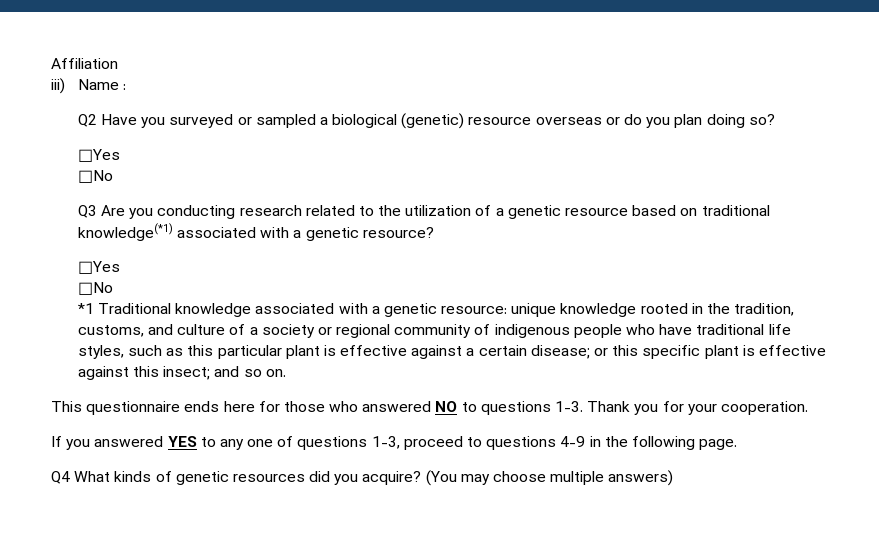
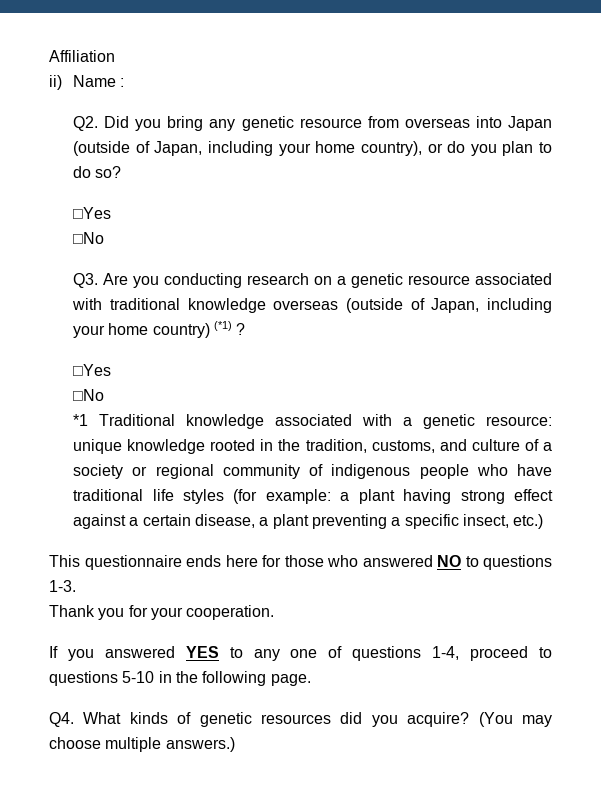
- iii) Name :
+ ii) Name :
- Q2 Have you surveyed or sampled a biological (genetic) resource overseas or do you plan doing so?
+ Q2. Did you bring any genetic resource from overseas into Japan (outside of Japan, including your home country), or do you plan to do so?
- Q3 Are you conducting research related to the utilization of a genetic resource based on traditional knowledge(*1) associated with a genetic resource?
+ Q3. Are you conducting research on a genetic resource associated with traditional knowledge overseas (outside of Japan, including your home country) (*1) ?
- *1 Traditional knowledge associated with a genetic resource: unique knowledge rooted in the tradition, customs, and culture of a society or regional community of indigenous people who have traditional life styles, such as this particular plant is effective against a certain disease; or this specific plant is effective against this insect; and so on.
+ *1 Traditional knowledge associated with a genetic resource: unique knowledge rooted in the tradition, customs, and culture of a society or regional community of indigenous people who have traditional life styles (for example: a plant having strong effect against a certain disease, a plant preventing a specific insect, etc.)
- This questionnaire ends here for those who answered NO to questions 1-3. Thank you for your cooperation.
+ This questionnaire ends here for those who answered NO to questions 1-3.
+ Thank you for your cooperation.
- If you answered YES to any one of questions 1-3, proceed to questions 4-9 in the following page.
+ If you answered YES to any one of questions 1-4, proceed to questions 5-10 in the following page.
- Q4 What kinds of genetic resources did you acquire?
+ Q4. What kinds of genetic resources did you acquire?
- (You may choose multiple answers)
+ (You may choose multiple answers.)

